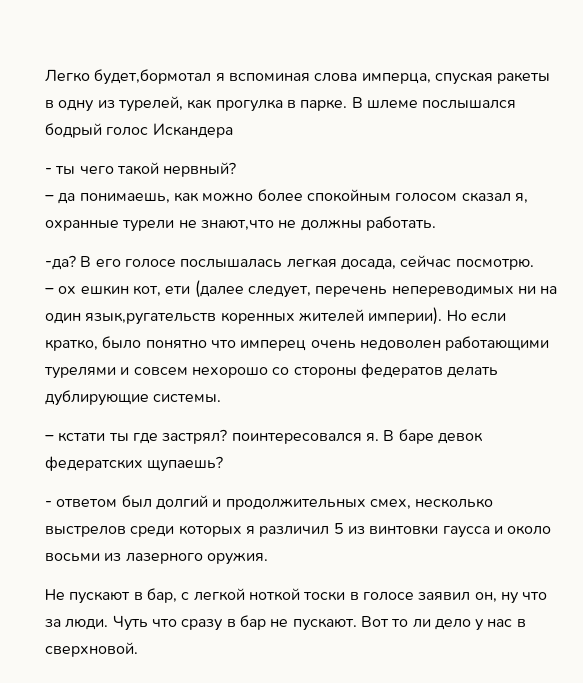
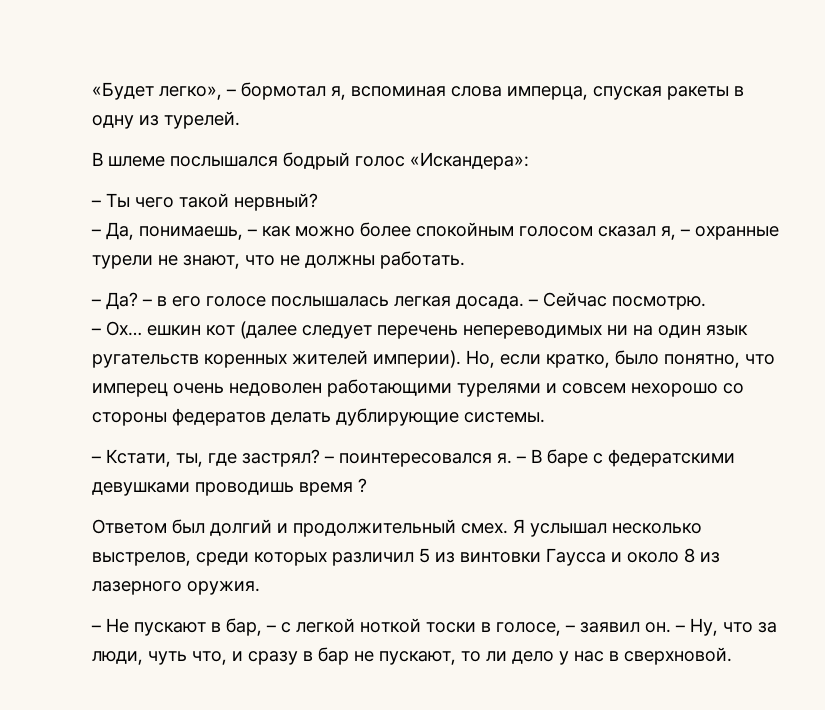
- Легко будет,бормотал я вспоминая слова имперца, спуская ракеты в одну из турелей, как прогулка в парке. В шлеме послышался бодрый голос Искандера
- - ты чего такой нервный?
+ «Будет легко», – бормотал я, вспоминая слова имперца, спуская ракеты в одну из турелей.
+ В шлеме послышался бодрый голос «Искандера»:
+ – Ты чего такой нервный?
- – да понимаешь, как можно более спокойным голосом сказал я, охранные турели не знают,что не должны работать.
+ – Да, понимаешь, – как можно более спокойным голосом сказал я, – охранные турели не знают, что не должны работать.
- -да? В его голосе послышалась легкая досада, сейчас посмотрю.
+ – Да? – в его голосе послышалась легкая досада. – Сейчас посмотрю.
- – ох ешкин кот, ети (далее следует, перечень непереводимых ни на один язык,ругательств коренных жителей империи).
+ – Ох… ешкин кот (далее следует перечень непереводимых ни на один язык ругательств коренных жителей империи).
- Но если кратко, было понятно что имперец очень недоволен работающими турелями и совсем нехорошо со стороны федератов делать дублирующие системы.
+ Но, если кратко, было понятно, что имперец очень недоволен работающими турелями и совсем нехорошо со стороны федератов делать дублирующие системы.
- – кстати ты где застрял? поинтересовался я.
+ – Кстати, ты, где застрял? – поинтересовался я.
- В баре девок федератских щупаешь?
- - ответом был долгий и продолжительных смех, несколько выстрелов среди которых я различил 5 из винтовки гаусса и около восьми из лазерного оружия.
+ – В баре с федератскими девушками проводишь время ?
+ Ответом был долгий и продолжительный смех. Я услышал несколько выстрелов, среди которых различил 5 из винтовки Гаусса и около 8 из лазерного оружия.
- Не пускают в бар, с легкой ноткой тоски в голосе заявил он, ну что за люди. Чуть что сразу в бар не пускают. Вот то ли дело у нас в сверхновой.
+ – Не пускают в бар, – с легкой ноткой тоски в голосе, – заявил он. – Ну, что за люди, чуть что, и сразу в бар не пускают, то ли дело у нас в сверхновой.

